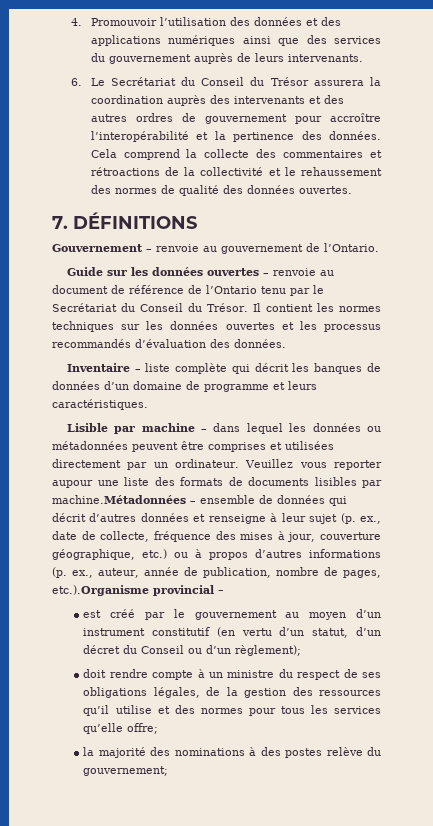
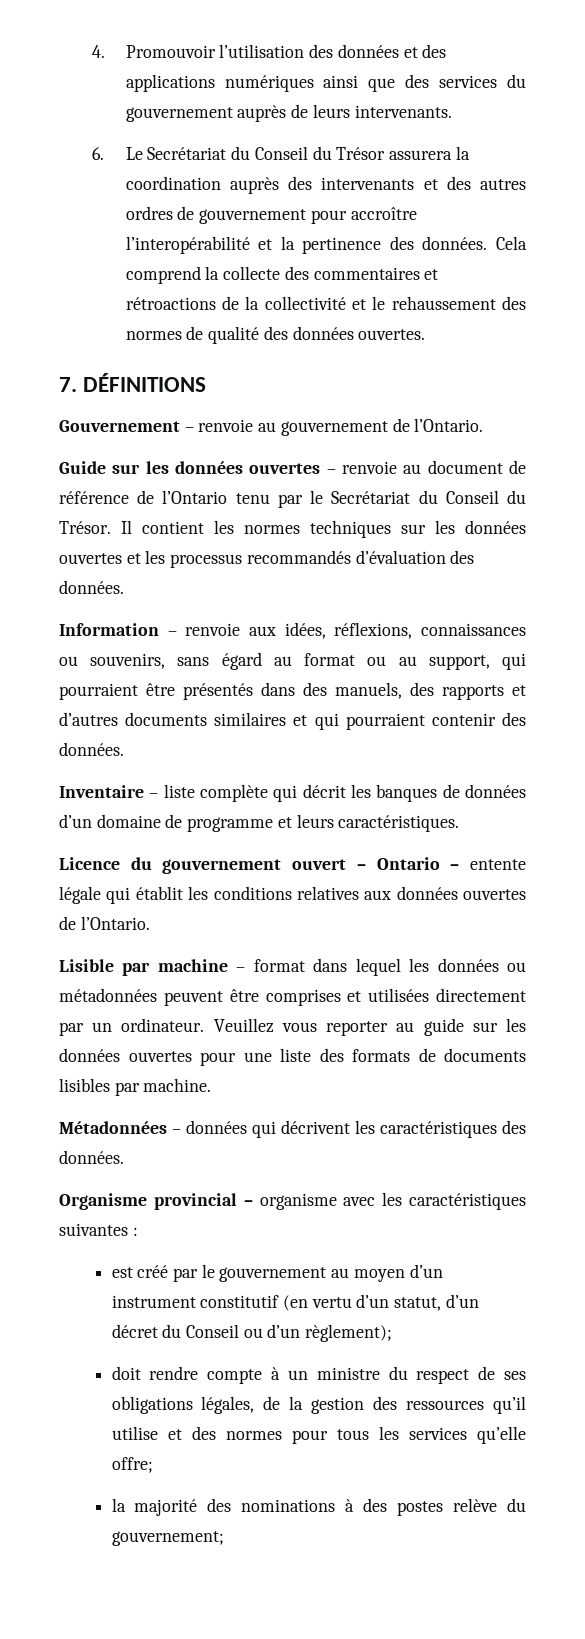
+ Information – renvoie aux idées, réflexions, connaissances ou souvenirs, sans égard au format ou au support, qui pourraient être présentés dans des manuels, des rapports et d’autres documents similaires et qui pourraient contenir des données.
+ Licence du gouvernement ouvert – Ontario – entente légale qui établit les conditions relatives aux données ouvertes de l’Ontario.
- Lisible par machine – dans lequel les données ou métadonnées peuvent être comprises et utilisées directement par un ordinateur.
+ Lisible par machine – format dans lequel les données ou métadonnées peuvent être comprises et utilisées directement par un ordinateur.
- Veuillez vous reporter aupour une liste des formats de documents lisibles par machine.Métadonnées – ensemble de données qui décrit d’autres données et renseigne à leur sujet (p. ex., date de collecte, fréquence des mises à jour, couverture géographique, etc.) ou à propos d’autres informations (p. ex., auteur, année de publication, nombre de pages, etc.).Organisme provincial –
+ Veuillez vous reporter au guide sur les données ouvertes pour une liste des formats de documents lisibles par machine.
+ Métadonnées – données qui décrivent les caractéristiques des données.
+ Organisme provincial – organisme avec les caractéristiques suivantes :

